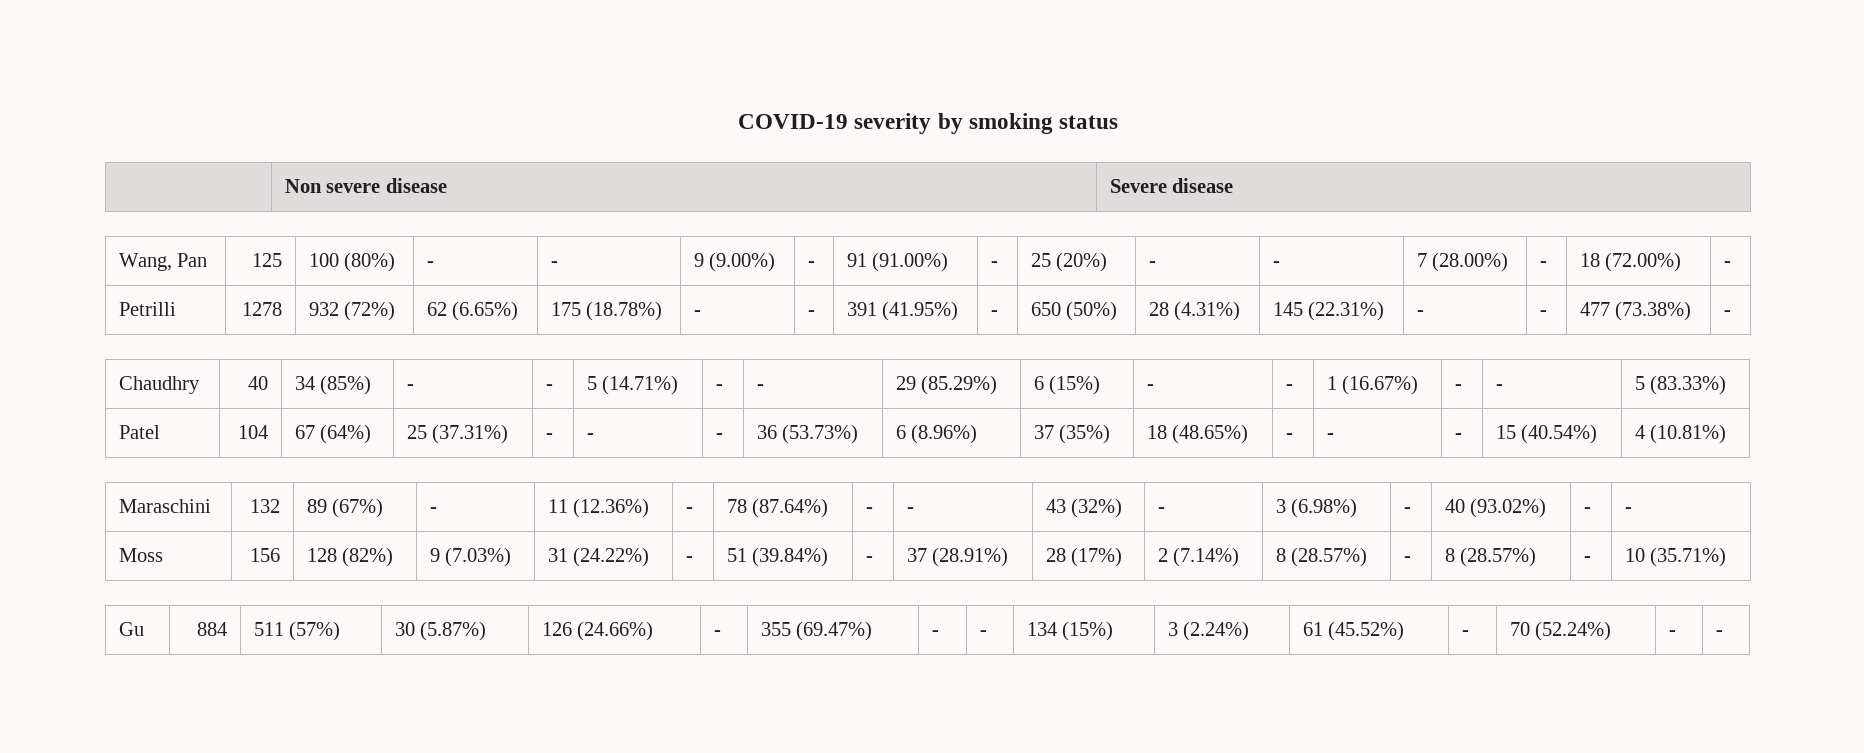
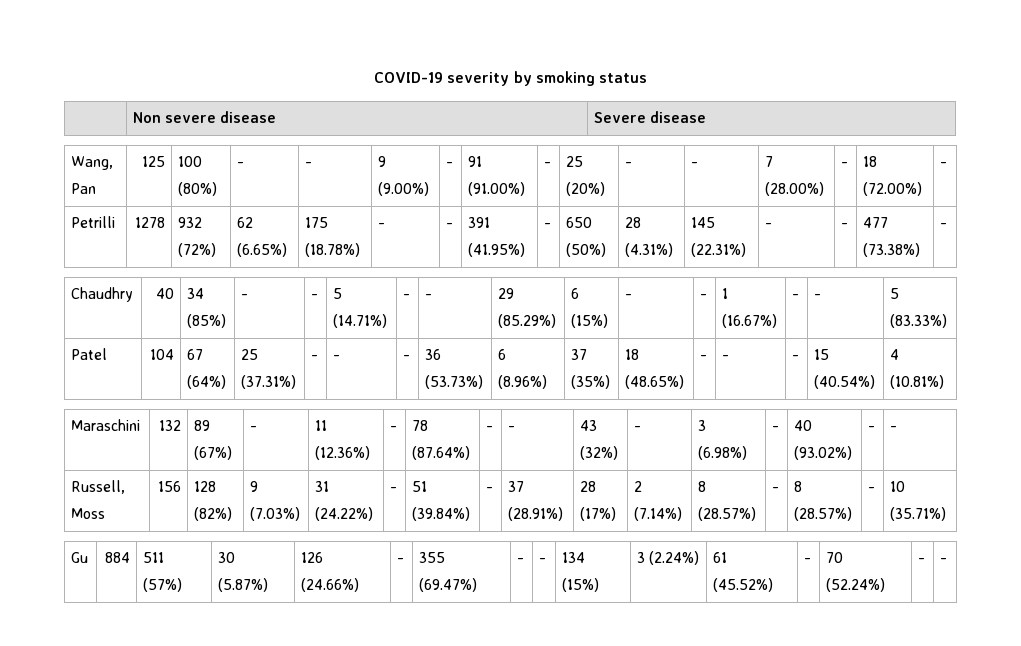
- Moss | 156 | 128 (82%) | 9 (7.03%) | 31 (24.22%) | - | 51 (39.84%) | - | 37 (28.91%) | 28 (17%) | 2 (7.14%) | 8 (28.57%) | - | 8 (28.57%) | - | 10 (35.71%)
+ Russell, Moss | 156 | 128 (82%) | 9 (7.03%) | 31 (24.22%) | - | 51 (39.84%) | - | 37 (28.91%) | 28 (17%) | 2 (7.14%) | 8 (28.57%) | - | 8 (28.57%) | - | 10 (35.71%)

